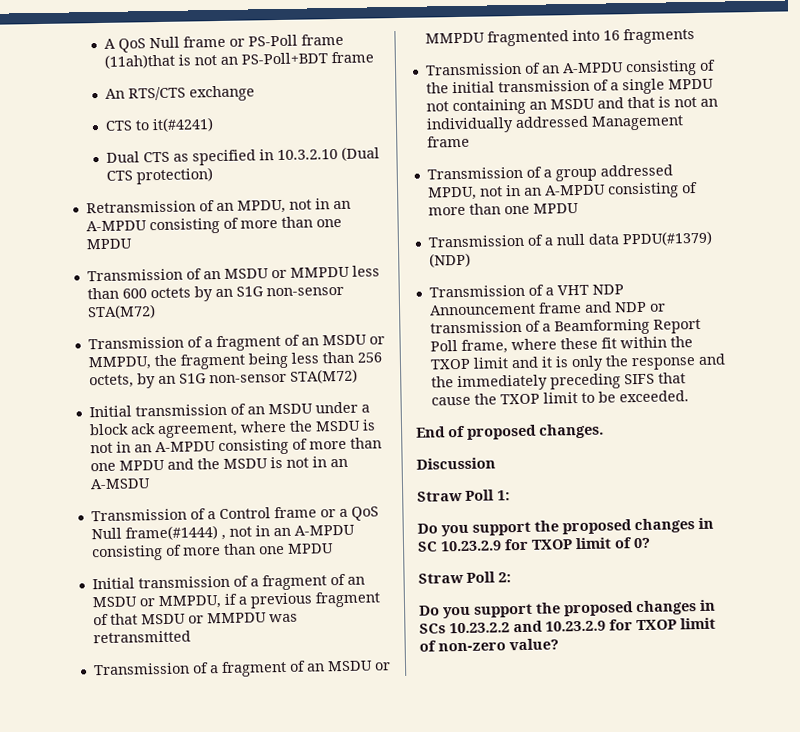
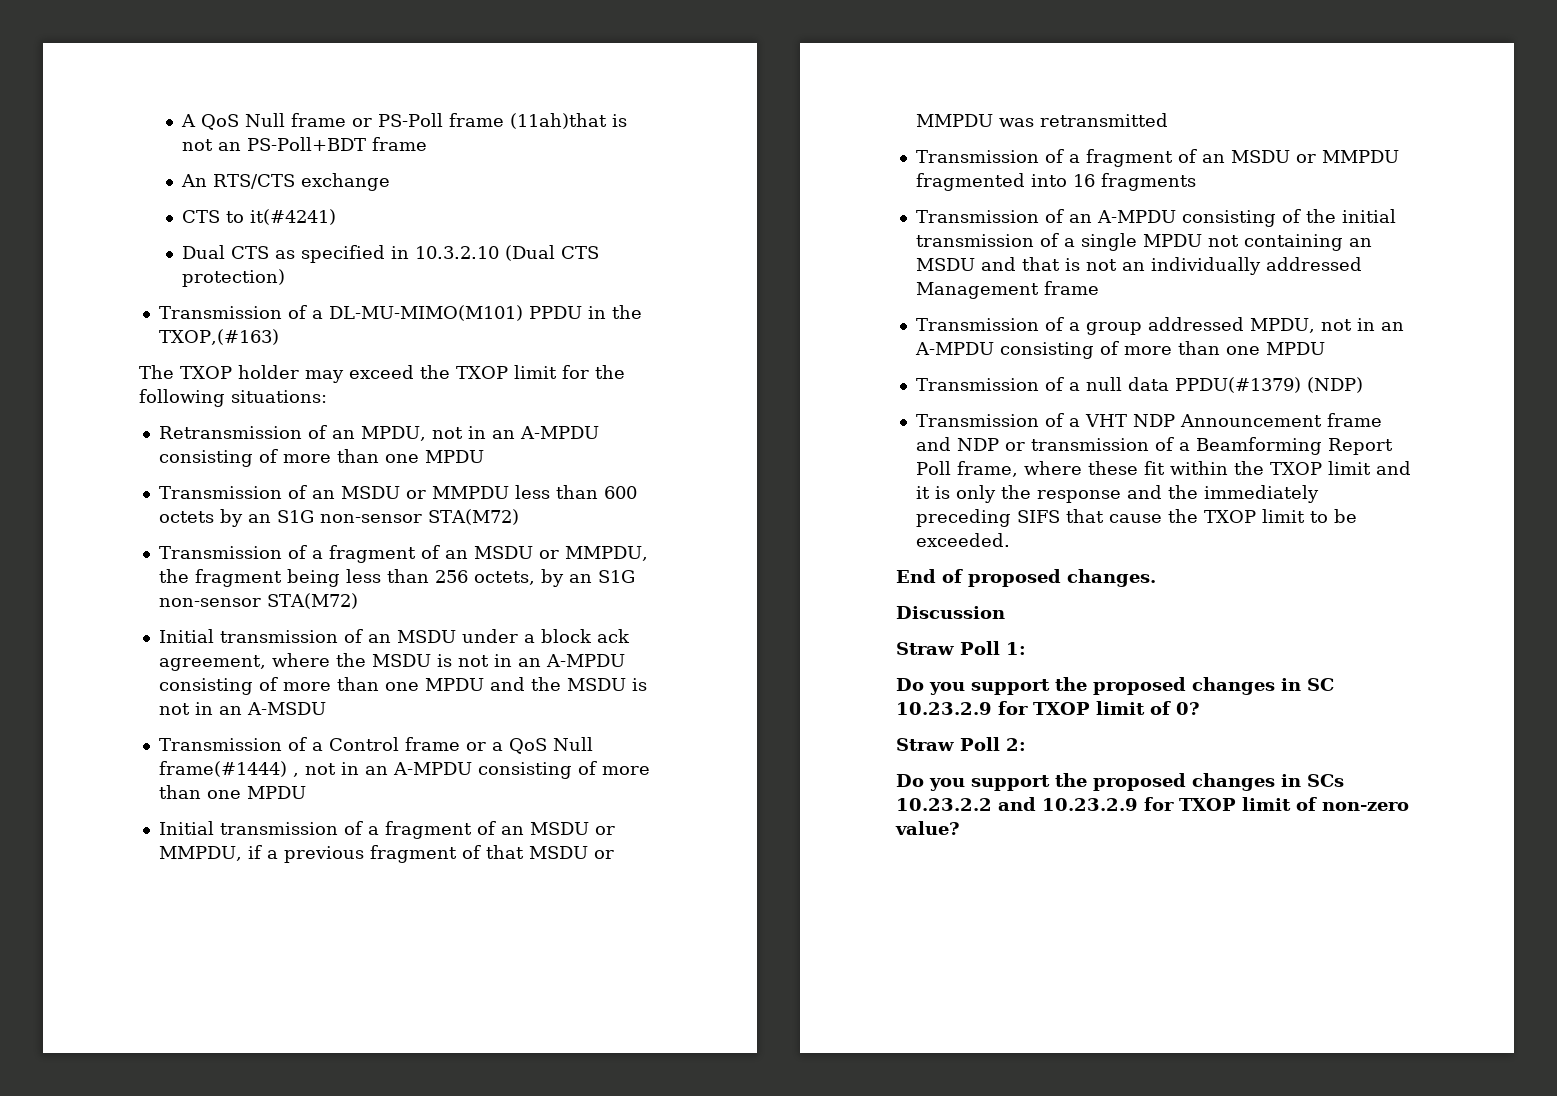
+ Transmission of a DL-MU-MIMO(M101) PPDU in the TXOP,(#163)
+ The TXOP holder may exceed the TXOP limit for the following situations:

